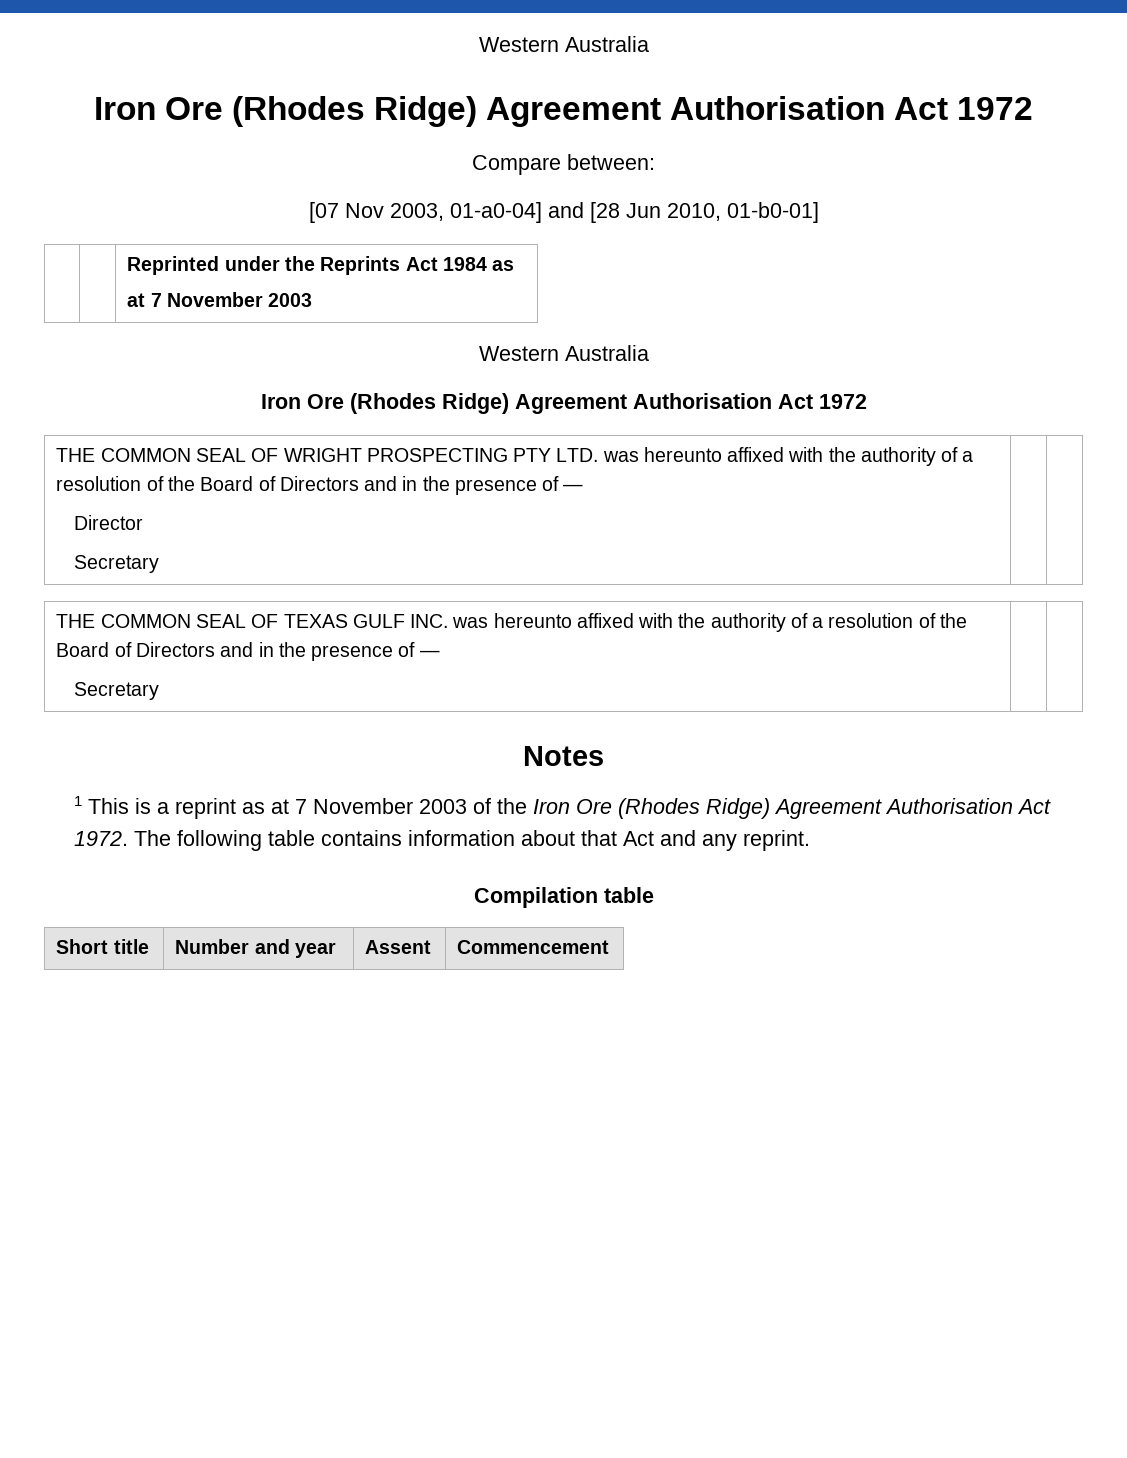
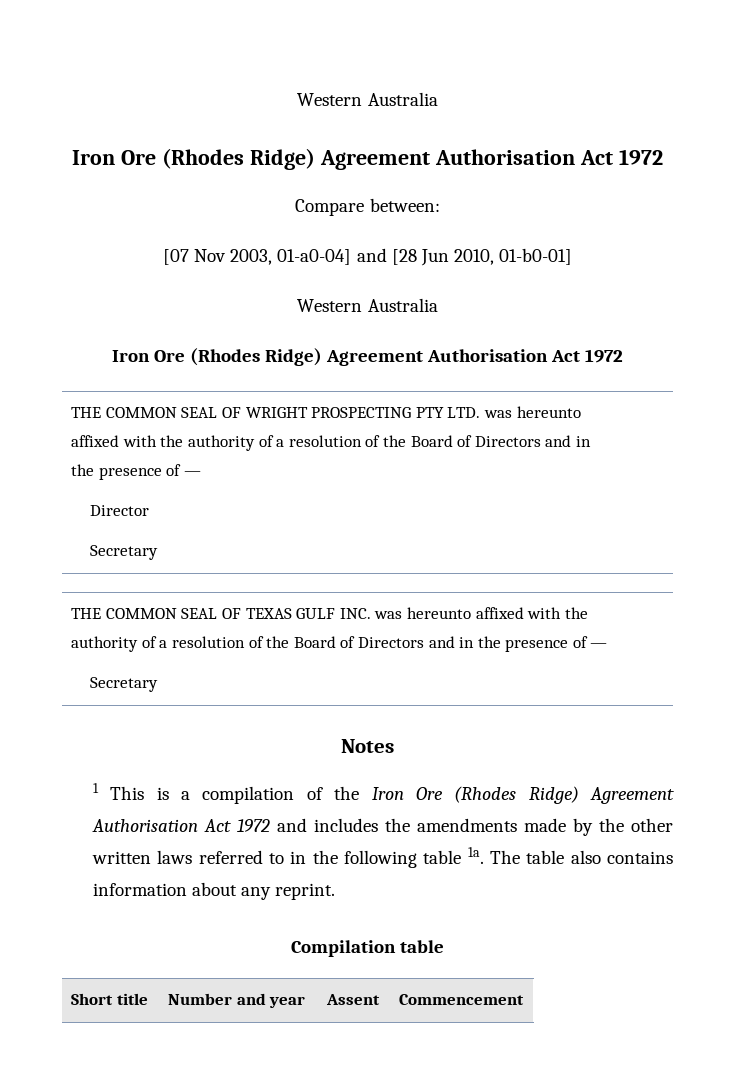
- | | Reprinted under the Reprints Act 1984 as
- at 7 November 2003
- 1 This is a reprint as at 7 November 2003 of the Iron Ore (Rhodes Ridge) Agreement Authorisation Act 1972. The following table contains information about that Act and any reprint.
+ 1 This is a compilation of the Iron Ore (Rhodes Ridge) Agreement Authorisation Act 1972 and includes the amendments made by the other written laws referred to in the following table 1a. The table also contains information about any reprint.

